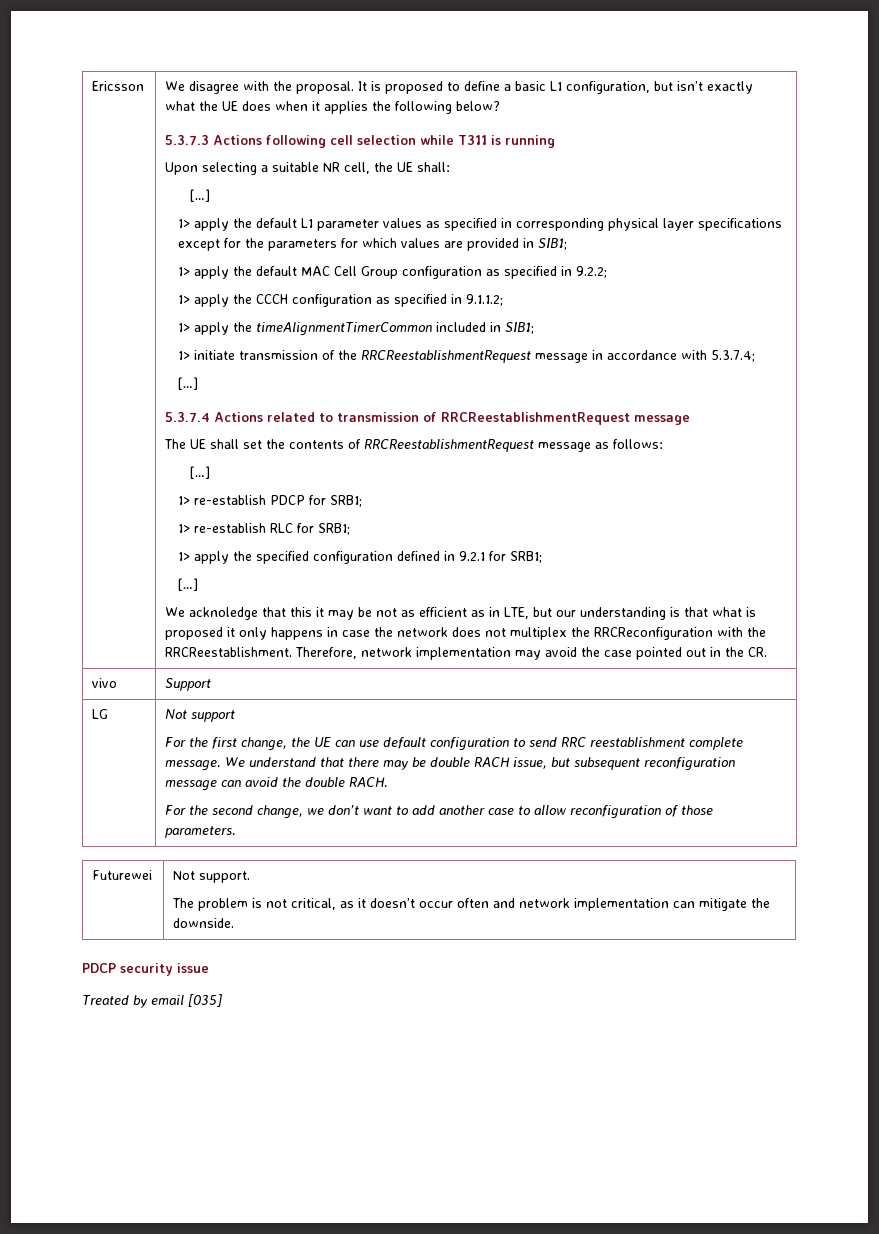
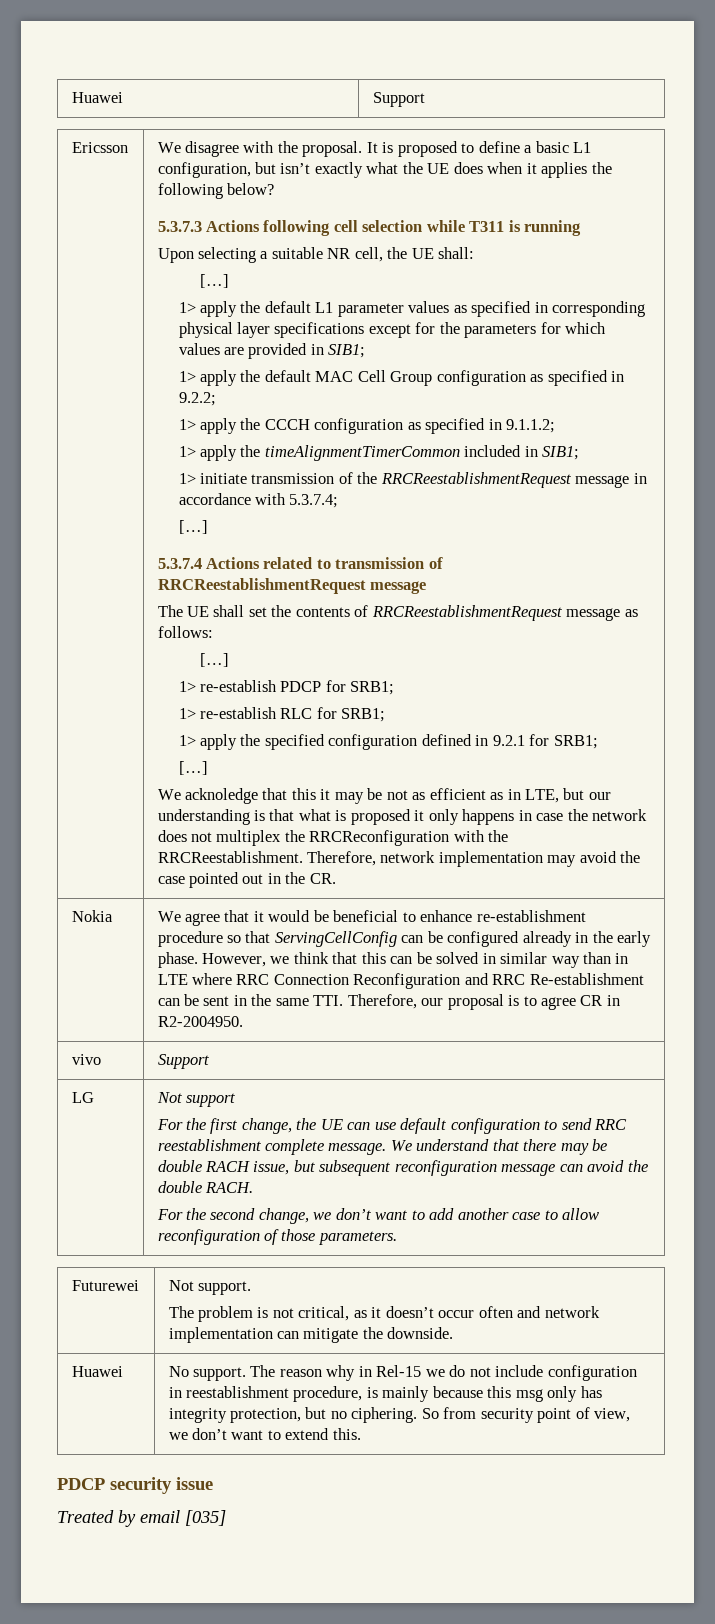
+ Huawei | Support
+ Nokia | We agree that it would be beneficial to enhance re-establishment procedure so that ServingCellConfig can be configured already in the early phase. However, we think that this can be solved in similar way than in LTE where RRC Connection Reconfiguration and RRC Re-establishment can be sent in the same TTI. Therefore, our proposal is to agree CR in R2-2004950.
+ Huawei | No support. The reason why in Rel-15 we do not include configuration in reestablishment procedure, is mainly because this msg only has integrity protection, but no ciphering. So from security point of view, we don’t want to extend this.

